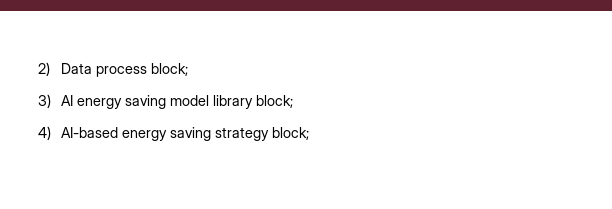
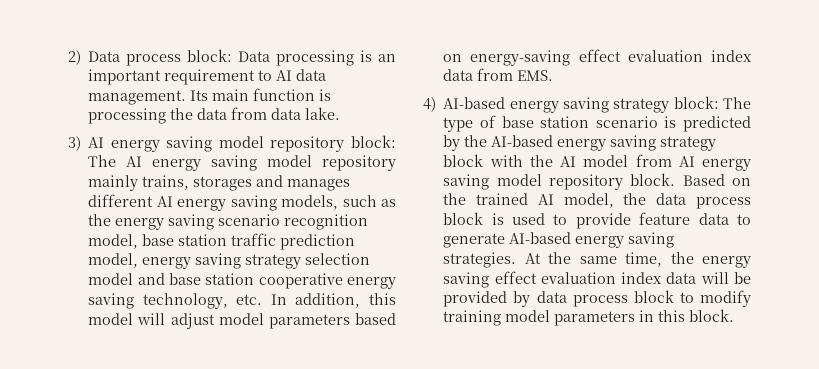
- 2) Data process block;
+ 2) Data process block: Data processing is an important requirement to AI data management. Its main function is processing the data from data lake.
- 3) AI energy saving model library block;
+ 3) AI energy saving model repository block: The AI energy saving model repository mainly trains, storages and manages different AI energy saving models, such as the energy saving scenario recognition model, base station traffic prediction model, energy saving strategy selection model and base station cooperative energy saving technology, etc. In addition, this model will adjust model parameters based on energy-saving effect evaluation index data from EMS.
- 4) AI-based energy saving strategy block;
+ 4) AI-based energy saving strategy block: The type of base station scenario is predicted by the AI-based energy saving strategy block with the AI model from AI energy saving model repository block. Based on the trained AI model, the data process block is used to provide feature data to generate AI-based energy saving strategies. At the same time, the energy saving effect evaluation index data will be provided by data process block to modify training model parameters in this block.

